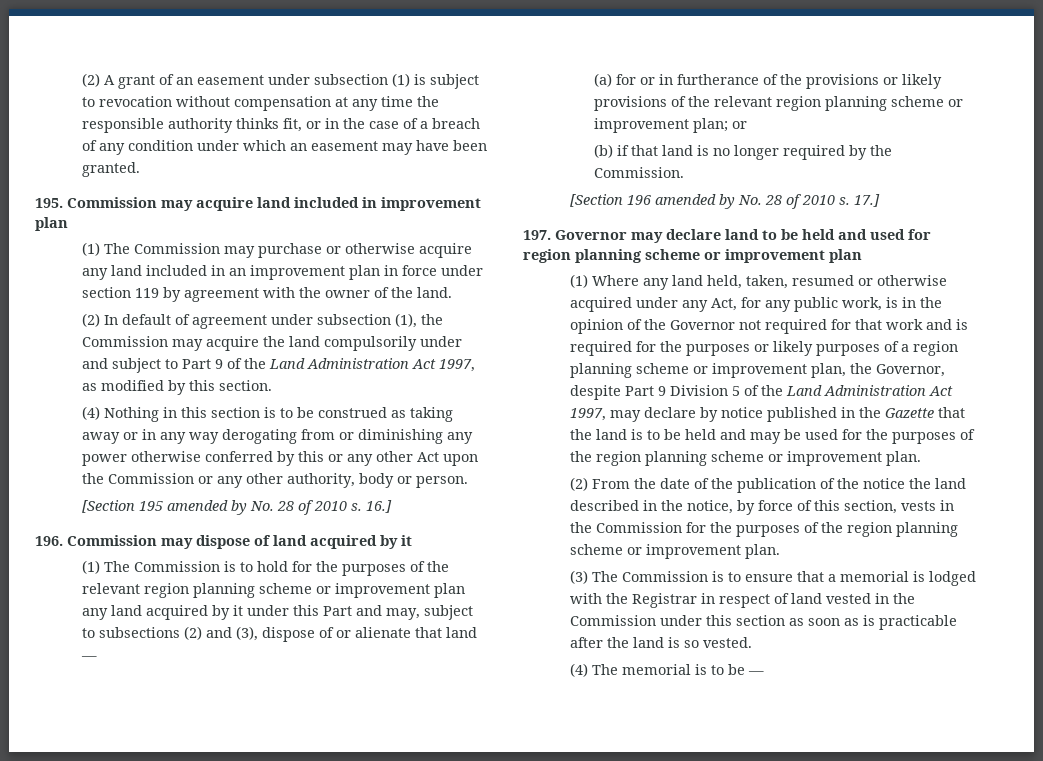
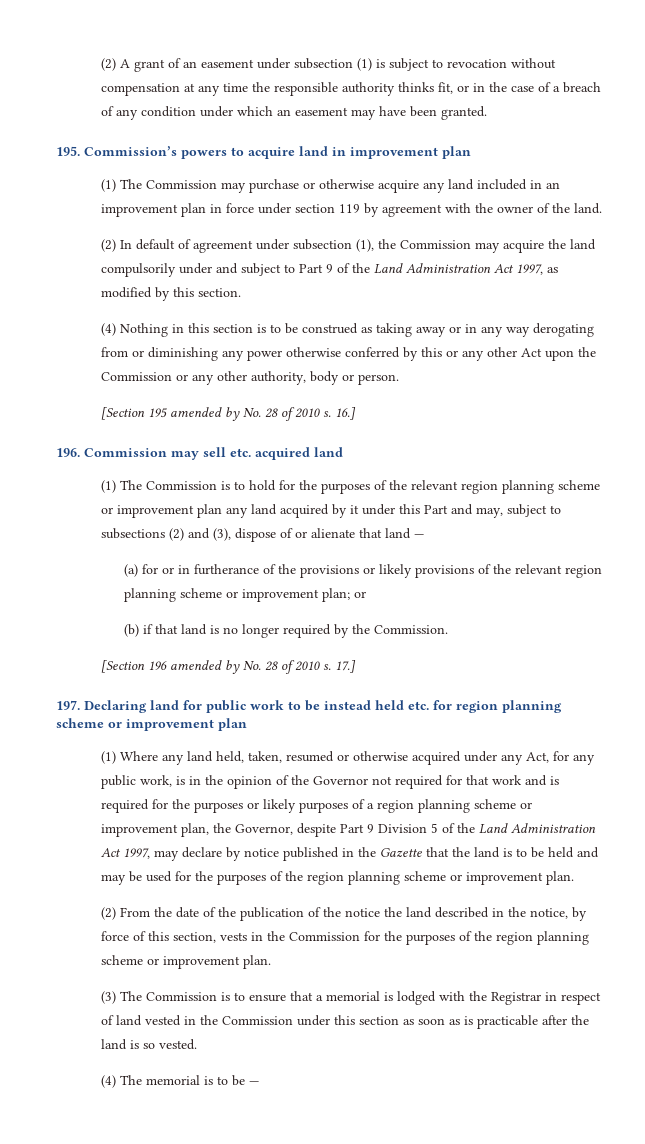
- 195. Commission may acquire land included in improvement plan
+ 195. Commission’s powers to acquire land in improvement plan
- 196. Commission may dispose of land acquired by it
+ 196. Commission may sell etc. acquired land
- 197. Governor may declare land to be held and used for region planning scheme or improvement plan
+ 197. Declaring land for public work to be instead held etc. for region planning scheme or improvement plan

